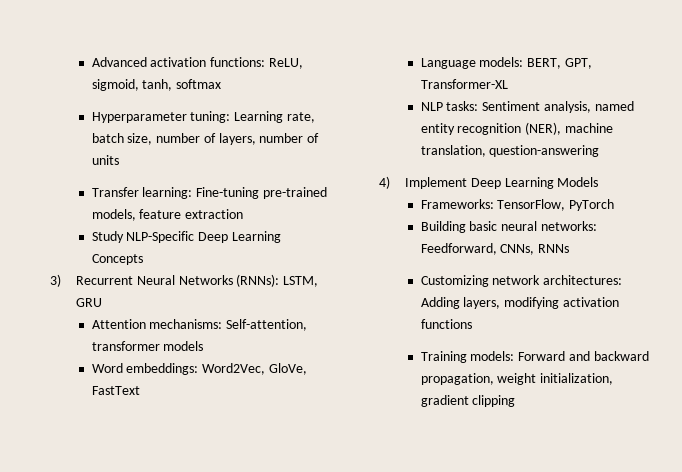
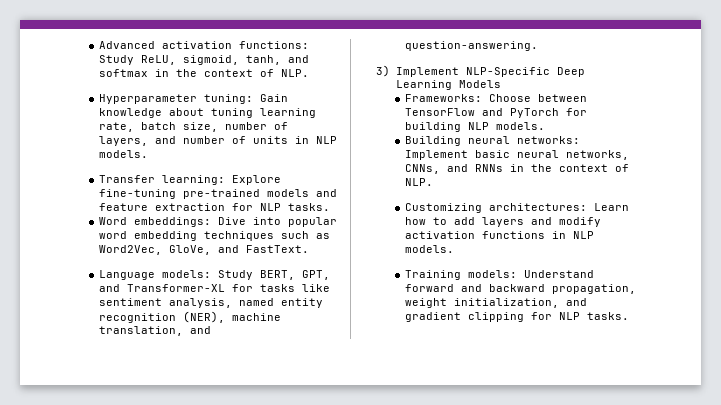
- Advanced activation functions: ReLU, sigmoid, tanh, softmax
- Hyperparameter tuning: Learning rate, batch size, number of layers, number of units
+ Advanced activation functions: Study ReLU, sigmoid, tanh, and softmax in the context of NLP.
+ Hyperparameter tuning: Gain knowledge about tuning learning rate, batch size, number of layers, and number of units in NLP models.
- Transfer learning: Fine-tuning pre-trained models, feature extraction
- Study NLP-Specific Deep Learning Concepts
- 3) Recurrent Neural Networks (RNNs): LSTM, GRU
- Attention mechanisms: Self-attention, transformer models
- Word embeddings: Word2Vec, GloVe, FastText
+ Transfer learning: Explore fine-tuning pre-trained models and feature extraction for NLP tasks.
+ Word embeddings: Dive into popular word embedding techniques such as Word2Vec, GloVe, and FastText.
- Language models: BERT, GPT, Transformer-XL
- NLP tasks: Sentiment analysis, named entity recognition (NER), machine translation, question-answering
- 4) Implement Deep Learning Models
+ Language models: Study BERT, GPT, and Transformer-XL for tasks like sentiment analysis, named entity recognition (NER), machine translation, and question-answering.
+ 3) Implement NLP-Specific Deep Learning Models
- Frameworks: TensorFlow, PyTorch
- Building basic neural networks: Feedforward, CNNs, RNNs
- Customizing network architectures: Adding layers, modifying activation functions
+ Frameworks: Choose between TensorFlow and PyTorch for building NLP models.
+ Building neural networks: Implement basic neural networks, CNNs, and RNNs in the context of NLP.
+ Customizing architectures: Learn how to add layers and modify activation functions in NLP models.
- Training models: Forward and backward propagation, weight initialization, gradient clipping
+ Training models: Understand forward and backward propagation, weight initialization, and gradient clipping for NLP tasks.

